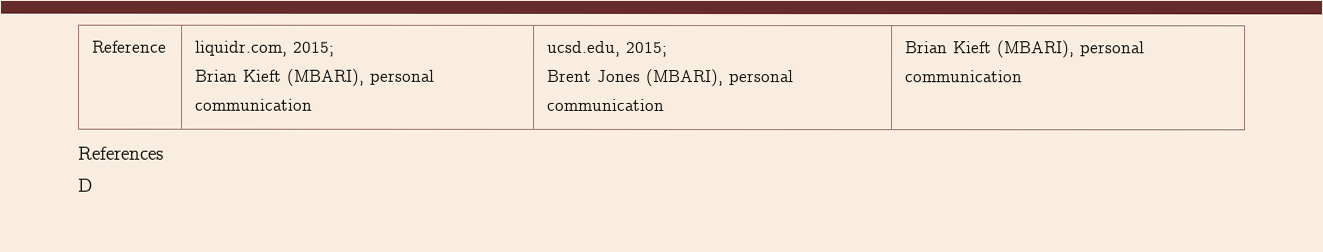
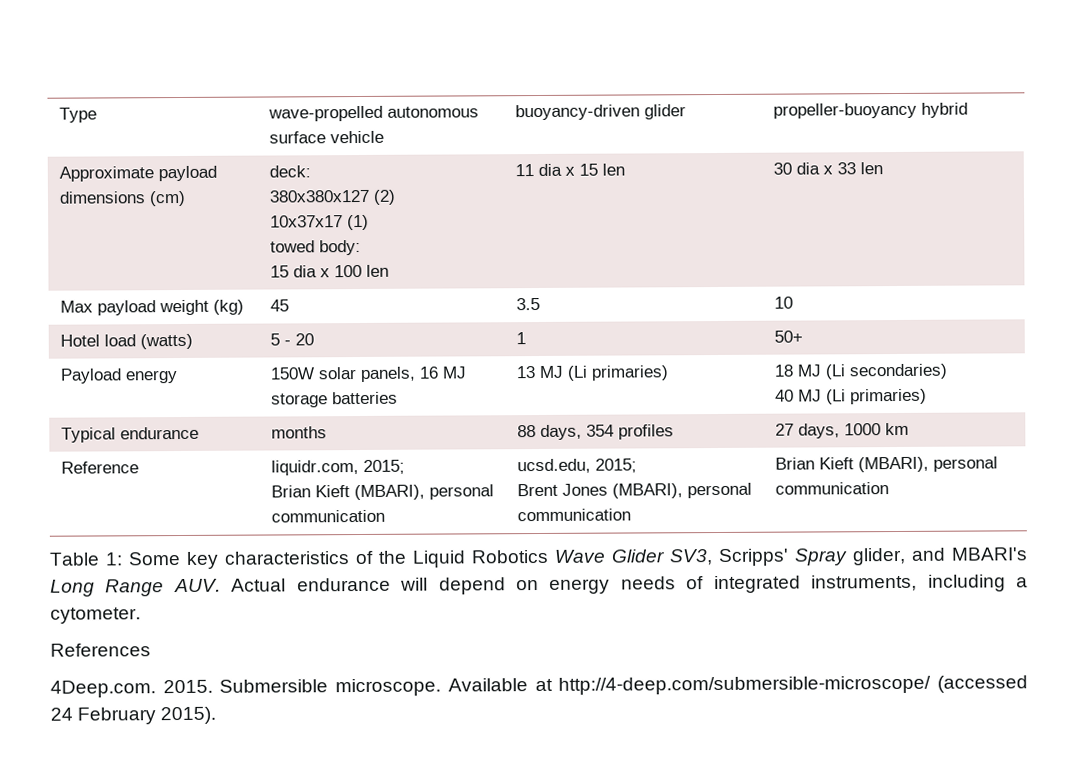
+ Type | wave-propelled autonomous surface vehicle | buoyancy-driven glider | propeller-buoyancy hybrid
+ Approximate payload dimensions (cm) | deck:
+ 380x380x127 (2)
+ 10x37x17 (1)
+ towed body:
+ 15 dia x 100 len | 11 dia x 15 len | 30 dia x 33 len
+ Max payload weight (kg) | 45 | 3.5 | 10
+ Hotel load (watts) | 5 - 20 | 1 | 50+
+ Payload energy | 150W solar panels, 16 MJ storage batteries | 13 MJ (Li primaries) | 18 MJ (Li secondaries)
+ 40 MJ (Li primaries)
+ Typical endurance | months | 88 days, 354 profiles | 27 days, 1000 km
+ Table 1: Some key characteristics of the Liquid Robotics Wave Glider SV3, Scripps' Spray glider, and MBARI's Long Range AUV. Actual endurance will depend on energy needs of integrated instruments, including a cytometer.
  References
- D
+ 4Deep.com. 2015. Submersible microscope. Available at http://4-deep.com/submersible-microscope/ (accessed 24 February 2015).

